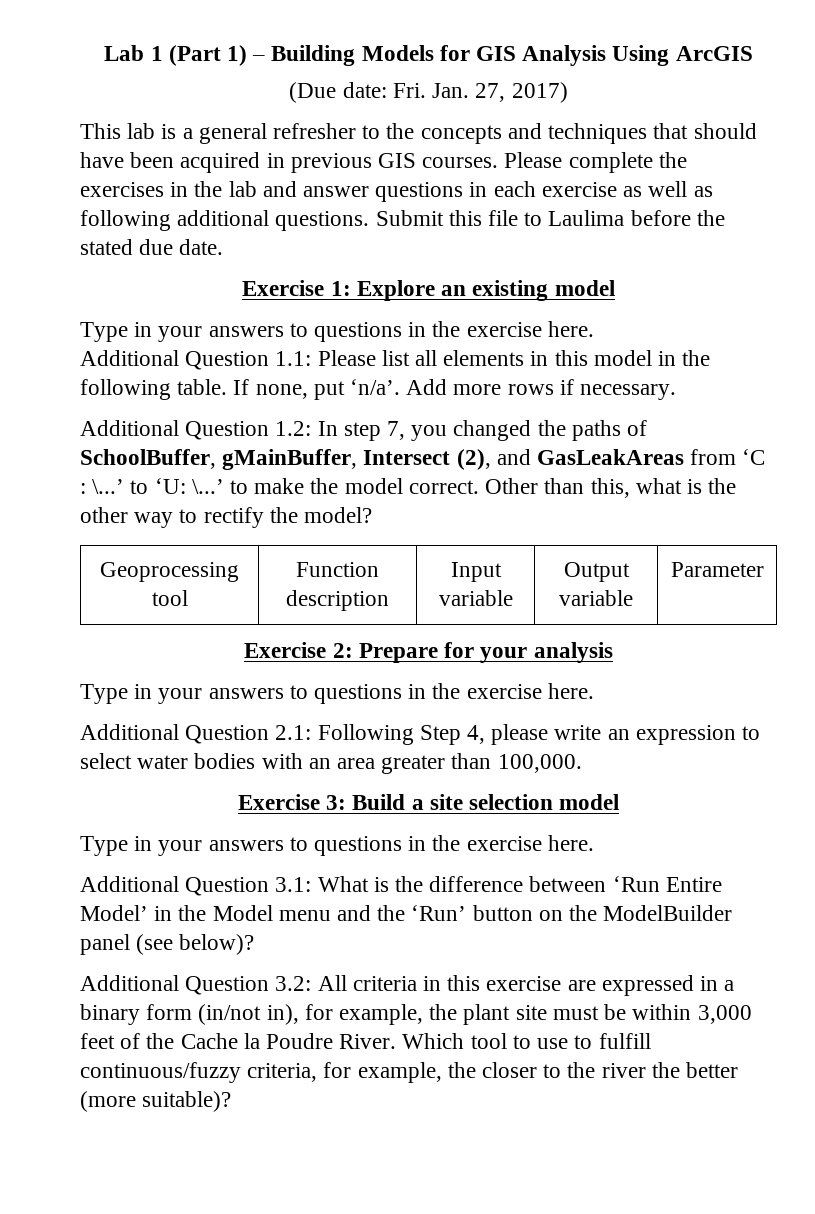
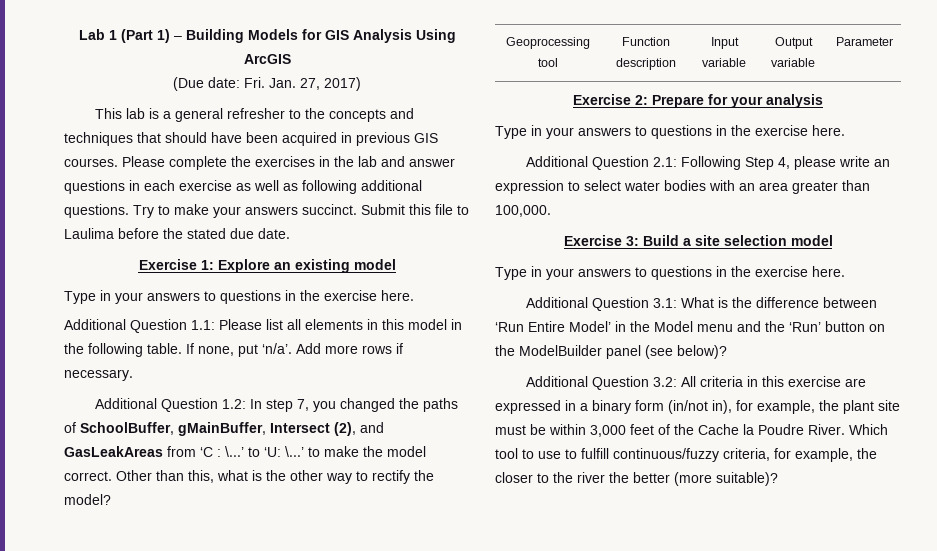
+ Try to make your answers succinct.

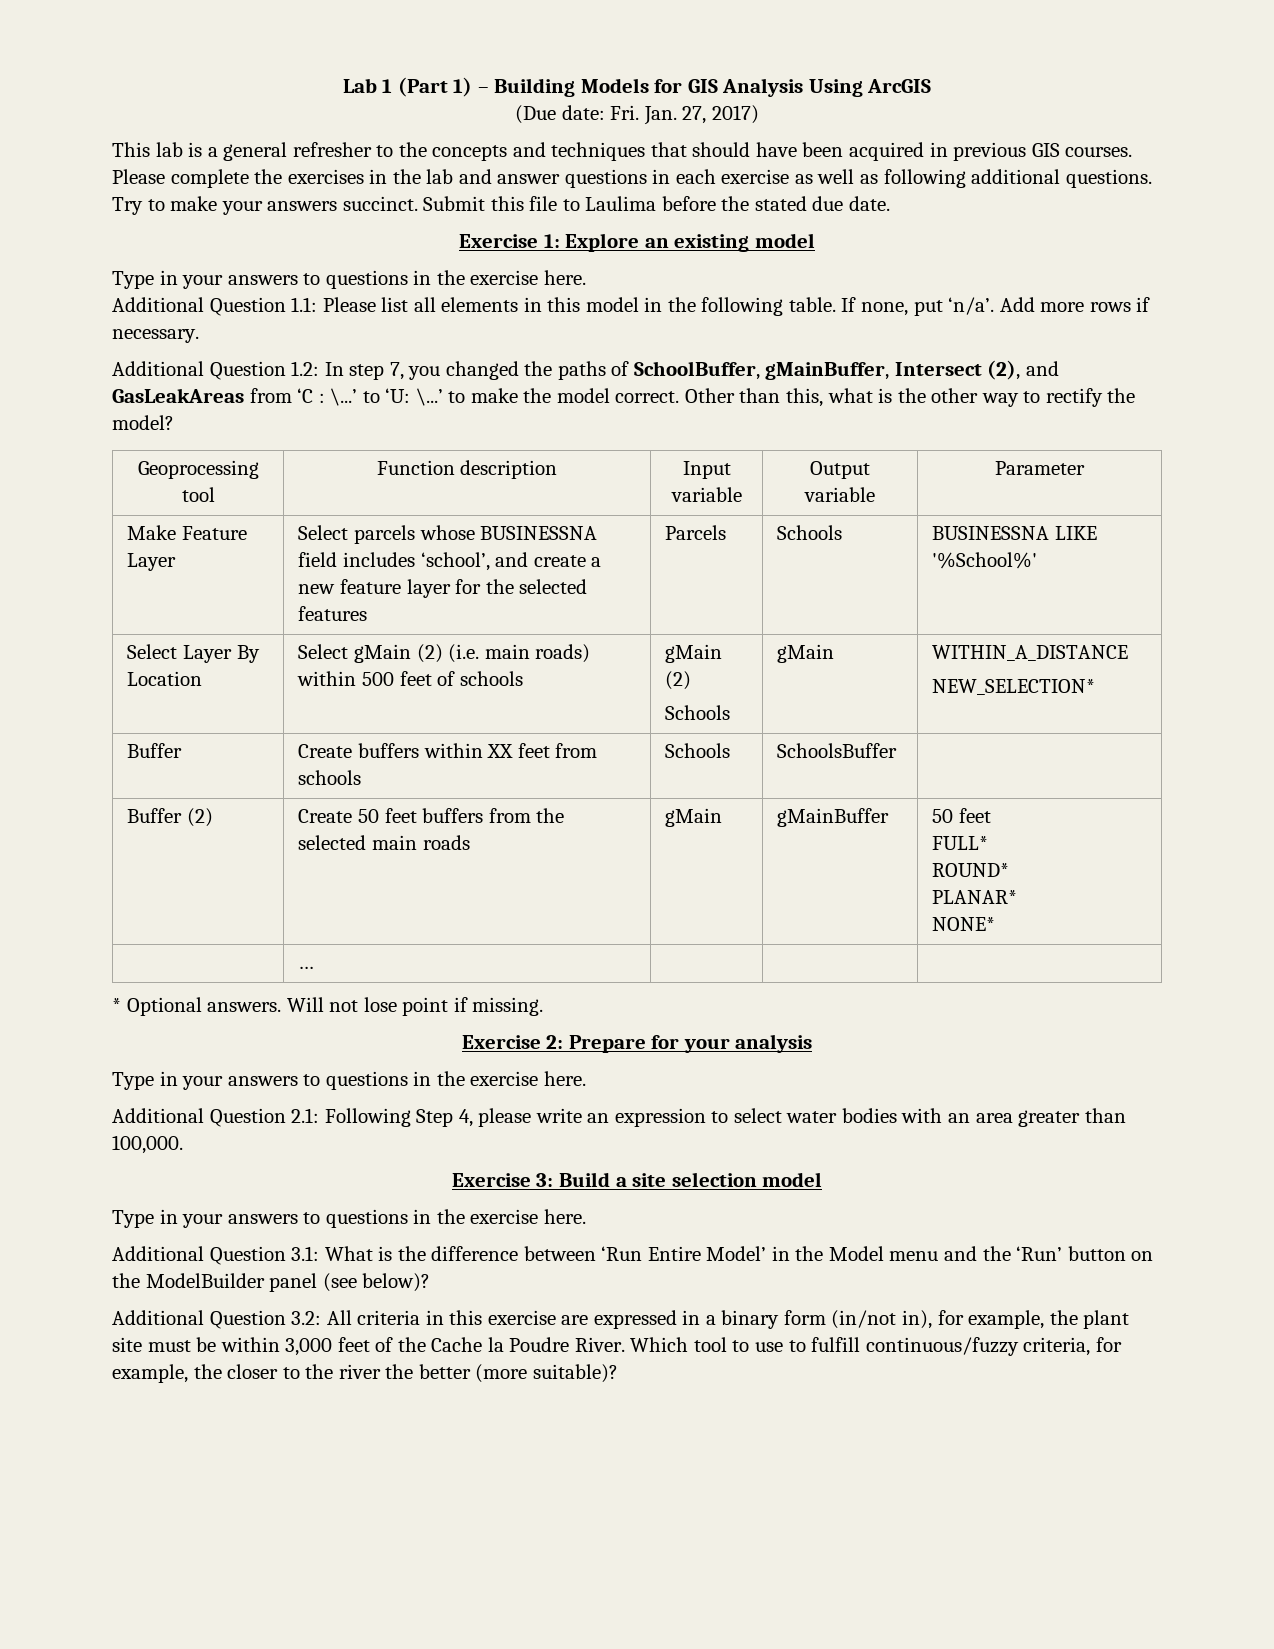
+ Make Feature Layer | Select parcels whose BUSINESSNA field includes ‘school’, and create a new feature layer for the selected features | Parcels | Schools | BUSINESSNA LIKE '%School%'
+ Select Layer By Location | Select gMain (2) (i.e. main roads) within 500 feet of schools | gMain (2)
+ Schools | gMain | WITHIN_A_DISTANCE
+ NEW_SELECTION*
+ Buffer | Create buffers within XX feet from schools | Schools | SchoolsBuffer |
+ Buffer (2) | Create 50 feet buffers from the selected main roads | gMain | gMainBuffer | 50 feet
+ FULL*
+ ROUND*
+ PLANAR*
+ NONE*
+ | … | | |
+ * Optional answers. Will not lose point if missing.

